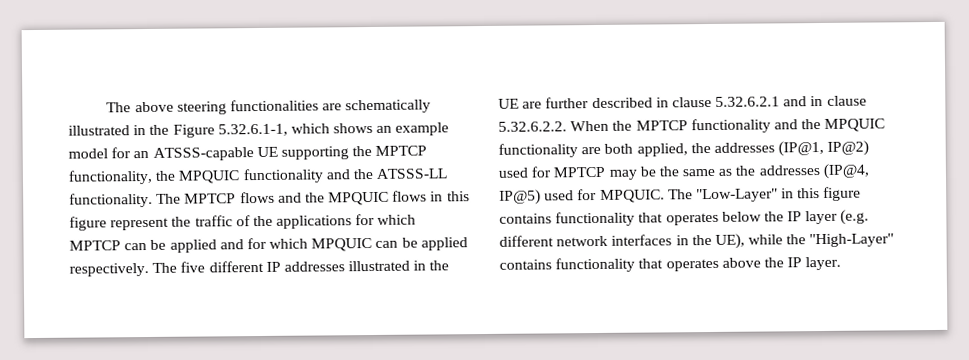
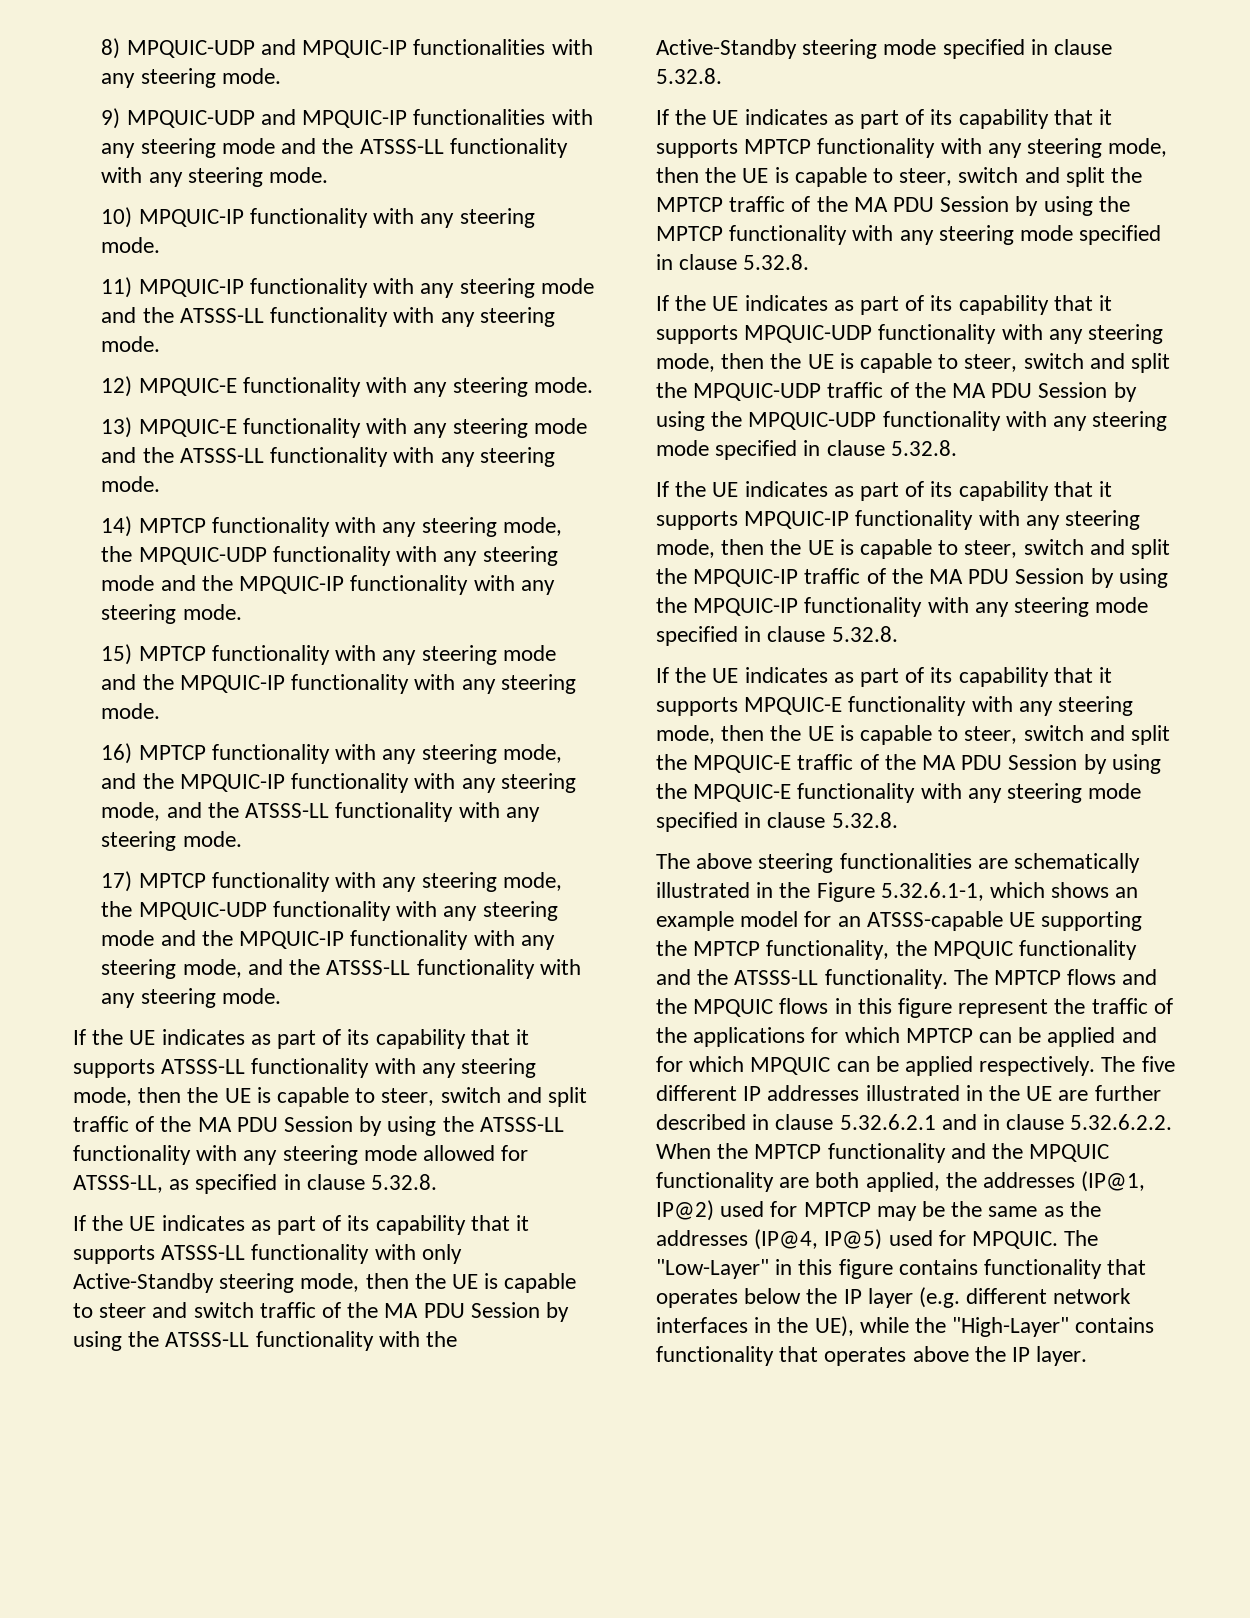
+ 8) MPQUIC-UDP and MPQUIC-IP functionalities with any steering mode.
+ 9) MPQUIC-UDP and MPQUIC-IP functionalities with any steering mode and the ATSSS-LL functionality with any steering mode.
+ 10) MPQUIC-IP functionality with any steering mode.
+ 11) MPQUIC-IP functionality with any steering mode and the ATSSS-LL functionality with any steering mode.
+ 12) MPQUIC-E functionality with any steering mode.
+ 13) MPQUIC-E functionality with any steering mode and the ATSSS-LL functionality with any steering mode.
+ 14) MPTCP functionality with any steering mode, the MPQUIC-UDP functionality with any steering mode and the MPQUIC-IP functionality with any steering mode.
+ 15) MPTCP functionality with any steering mode and the MPQUIC-IP functionality with any steering mode.
+ 16) MPTCP functionality with any steering mode, and the MPQUIC-IP functionality with any steering mode, and the ATSSS-LL functionality with any steering mode.
+ 17) MPTCP functionality with any steering mode, the MPQUIC-UDP functionality with any steering mode and the MPQUIC-IP functionality with any steering mode, and the ATSSS-LL functionality with any steering mode.
+ If the UE indicates as part of its capability that it supports ATSSS-LL functionality with any steering mode, then the UE is capable to steer, switch and split traffic of the MA PDU Session by using the ATSSS-LL functionality with any steering mode allowed for ATSSS-LL, as specified in clause 5.32.8.
+ If the UE indicates as part of its capability that it supports ATSSS-LL functionality with only Active-Standby steering mode, then the UE is capable to steer and switch traffic of the MA PDU Session by using the ATSSS-LL functionality with the Active-Standby steering mode specified in clause 5.32.8.
+ If the UE indicates as part of its capability that it supports MPTCP functionality with any steering mode, then the UE is capable to steer, switch and split the MPTCP traffic of the MA PDU Session by using the MPTCP functionality with any steering mode specified in clause 5.32.8.
+ If the UE indicates as part of its capability that it supports MPQUIC-UDP functionality with any steering mode, then the UE is capable to steer, switch and split the MPQUIC-UDP traffic of the MA PDU Session by using the MPQUIC-UDP functionality with any steering mode specified in clause 5.32.8.
+ If the UE indicates as part of its capability that it supports MPQUIC-IP functionality with any steering mode, then the UE is capable to steer, switch and split the MPQUIC-IP traffic of the MA PDU Session by using the MPQUIC-IP functionality with any steering mode specified in clause 5.32.8.
+ If the UE indicates as part of its capability that it supports MPQUIC-E functionality with any steering mode, then the UE is capable to steer, switch and split the MPQUIC-E traffic of the MA PDU Session by using the MPQUIC-E functionality with any steering mode specified in clause 5.32.8.

